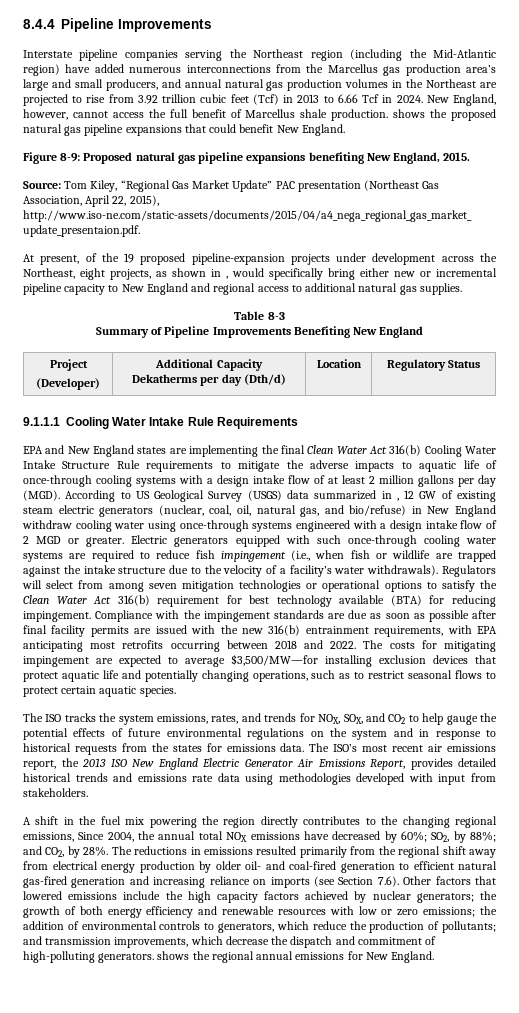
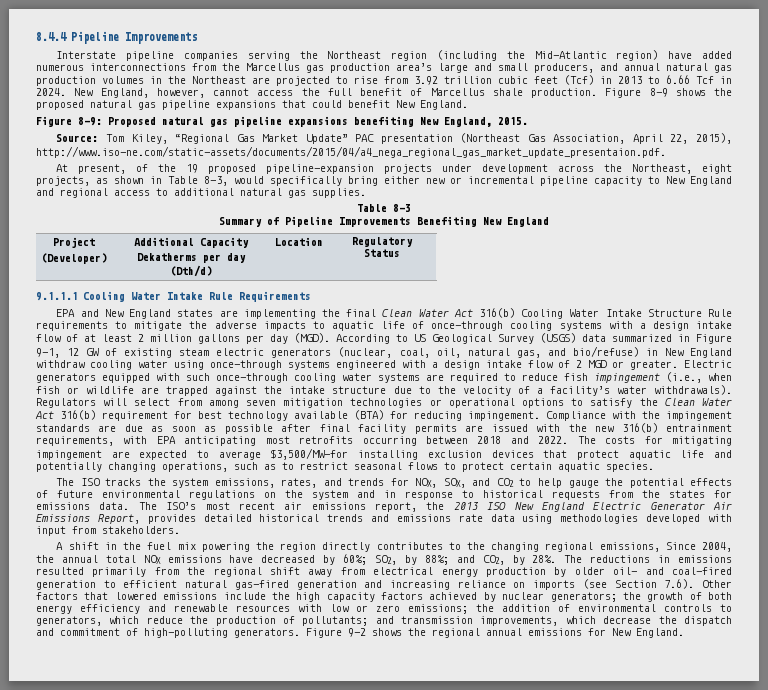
- New England, however, cannot access the full benefit of Marcellus shale production. shows the proposed natural gas pipeline expansions that could benefit New England.
+ New England, however, cannot access the full benefit of Marcellus shale production. Figure 8-9 shows the proposed natural gas pipeline expansions that could benefit New England.
- At present, of the 19 proposed pipeline-expansion projects under development across the Northeast, eight projects, as shown in , would specifically bring either new or incremental pipeline capacity to New England and regional access to additional natural gas supplies.
+ At present, of the 19 proposed pipeline-expansion projects under development across the Northeast, eight projects, as shown in Table 8-3, would specifically bring either new or incremental pipeline capacity to New England and regional access to additional natural gas supplies.
- According to US Geological Survey (USGS) data summarized in , 12 GW of existing steam electric generators (nuclear, coal, oil, natural gas, and bio/refuse) in New England withdraw cooling water using once-through systems engineered with a design intake flow of 2 MGD or greater.
+ According to US Geological Survey (USGS) data summarized in Figure 9-1, 12 GW of existing steam electric generators (nuclear, coal, oil, natural gas, and bio/refuse) in New England withdraw cooling water using once-through systems engineered with a design intake flow of 2 MGD or greater.
- and transmission improvements, which decrease the dispatch and commitment of high-polluting generators. shows the regional annual emissions for New England.
+ and transmission improvements, which decrease the dispatch and commitment of high-polluting generators. Figure 9-2 shows the regional annual emissions for New England.

